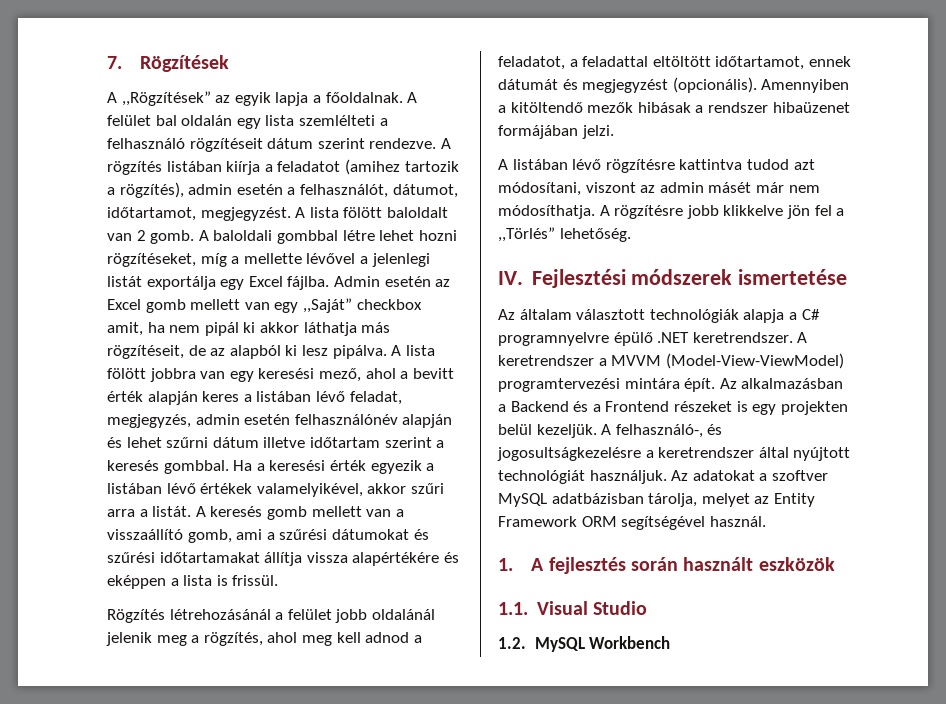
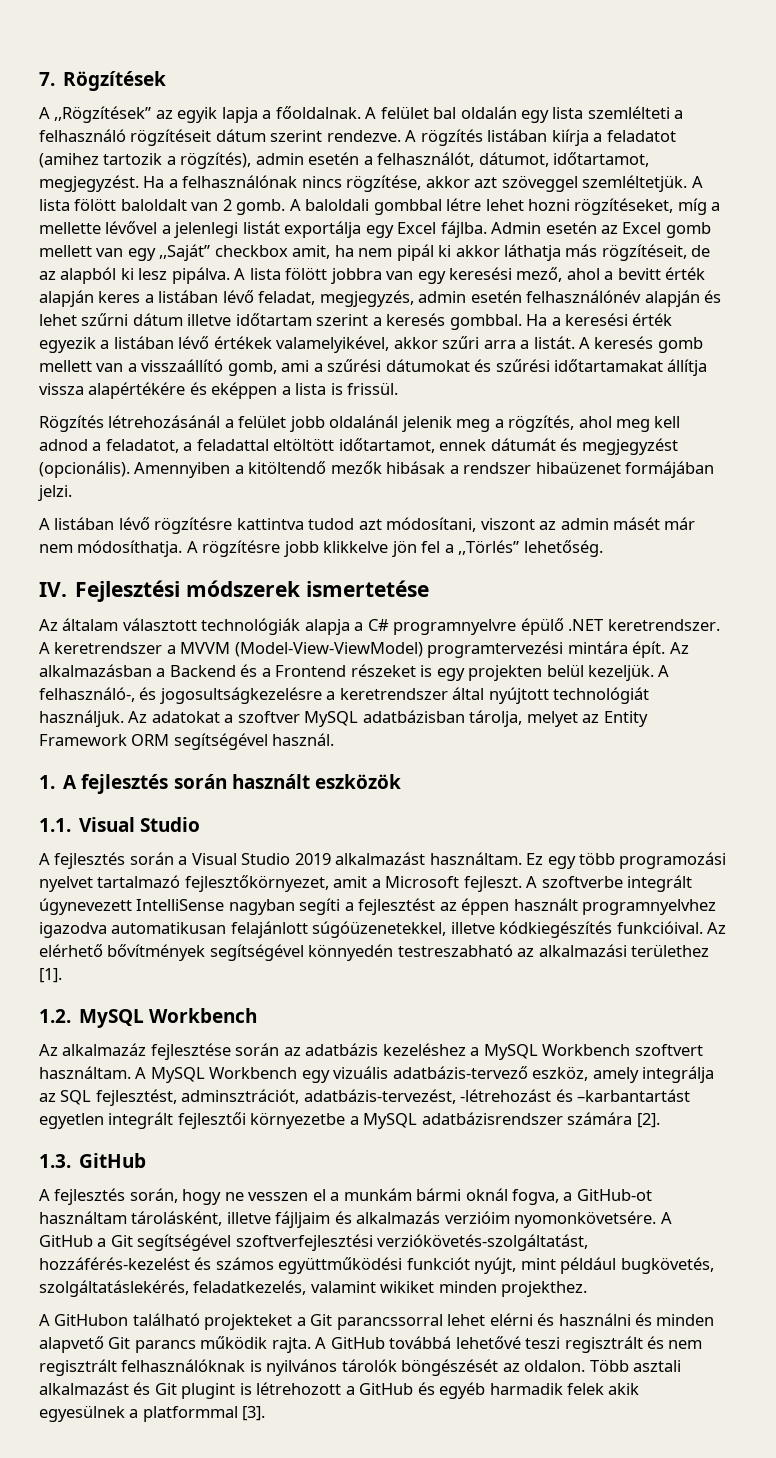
+ Ha a felhasználónak nincs rögzítése, akkor azt szöveggel szemléltetjük.
+ A fejlesztés során a Visual Studio 2019 alkalmazást használtam. Ez egy több programozási nyelvet tartalmazó fejlesztőkörnyezet, amit a Microsoft fejleszt. A szoftverbe integrált úgynevezett IntelliSense nagyban segíti a fejlesztést az éppen használt programnyelvhez igazodva automatikusan felajánlott súgóüzenetekkel, illetve kódkiegészítés funkcióival. Az elérhető bővítmények segítségével könnyedén testreszabható az alkalmazási területhez [1].
  1.2. MySQL Workbench
+ Az alkalmazáz fejlesztése során az adatbázis kezeléshez a MySQL Workbench szoftvert használtam. A MySQL Workbench egy vizuális adatbázis-tervező eszköz, amely integrálja az SQL fejlesztést, adminsztrációt, adatbázis-tervezést, -létrehozást és –karbantartást egyetlen integrált fejlesztői környezetbe a MySQL adatbázisrendszer számára [2].
+ 1.3. GitHub
+ A fejlesztés során, hogy ne vesszen el a munkám bármi oknál fogva, a GitHub-ot használtam tárolásként, illetve fájljaim és alkalmazás verzióim nyomonkövetsére. A GitHub a Git segítségével szoftverfejlesztési verziókövetés-szolgáltatást, hozzáférés-kezelést és számos együttműködési funkciót nyújt, mint például bugkövetés, szolgáltatáslekérés, feladatkezelés, valamint wikiket minden projekthez.
+ A GitHubon található projekteket a Git parancssorral lehet elérni és használni és minden alapvető Git parancs működik rajta. A GitHub továbbá lehetővé teszi regisztrált és nem regisztrált felhasználóknak is nyilvános tárolók böngészését az oldalon. Több asztali alkalmazást és Git plugint is létrehozott a GitHub és egyéb harmadik felek akik egyesülnek a platformmal [3].

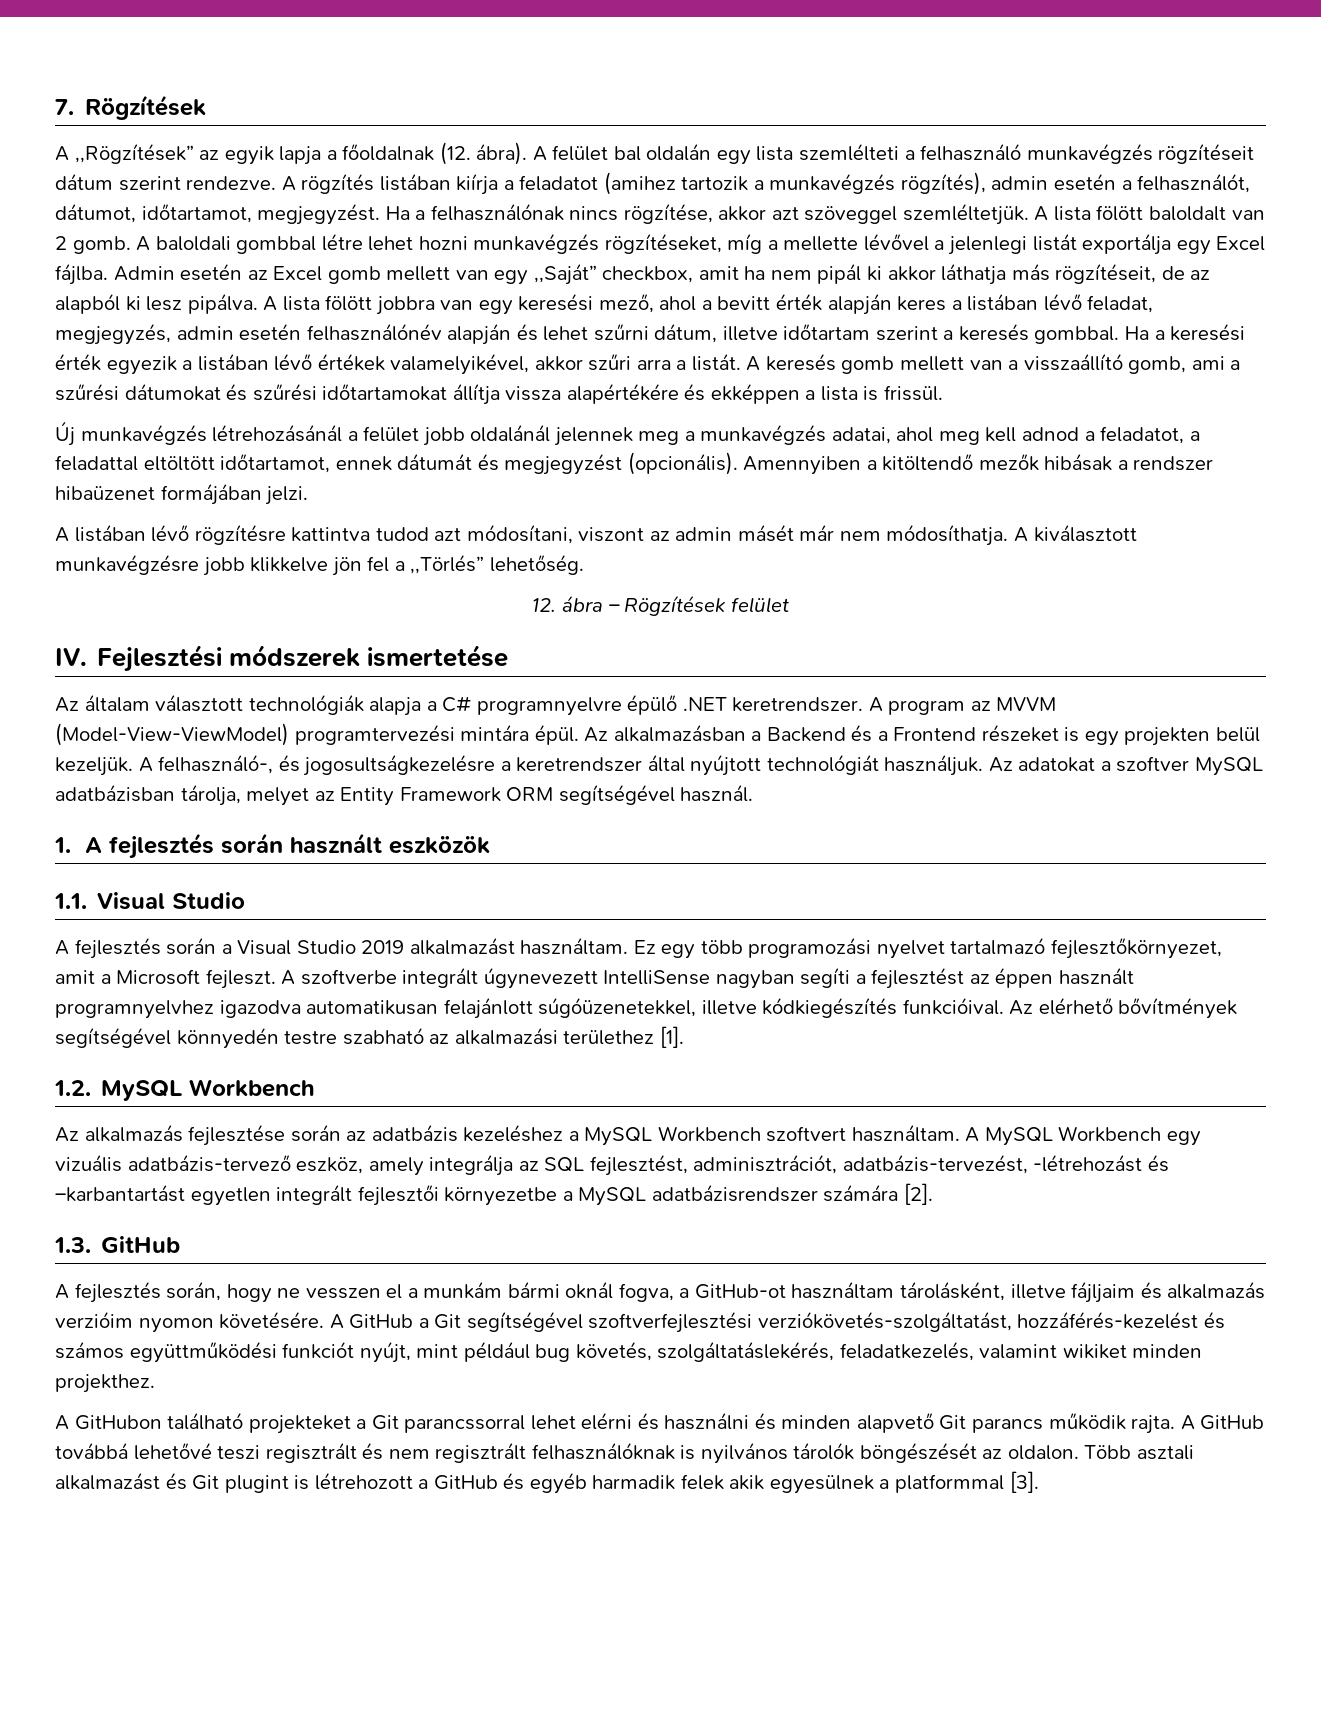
- A ,,Rögzítések” az egyik lapja a főoldalnak.
+ A ,,Rögzítések” az egyik lapja a főoldalnak (12. ábra).
- A felület bal oldalán egy lista szemlélteti a felhasználó rögzítéseit dátum szerint rendezve.
+ A felület bal oldalán egy lista szemlélteti a felhasználó munkavégzés rögzítéseit dátum szerint rendezve.
- A rögzítés listában kiírja a feladatot (amihez tartozik a rögzítés), admin esetén a felhasználót, dátumot, időtartamot, megjegyzést.
+ A rögzítés listában kiírja a feladatot (amihez tartozik a munkavégzés rögzítés), admin esetén a felhasználót, dátumot, időtartamot, megjegyzést.
- A baloldali gombbal létre lehet hozni rögzítéseket, míg a mellette lévővel a jelenlegi listát exportálja egy Excel fájlba.
+ A baloldali gombbal létre lehet hozni munkavégzés rögzítéseket, míg a mellette lévővel a jelenlegi listát exportálja egy Excel fájlba.
- Admin esetén az Excel gomb mellett van egy ,,Saját” checkbox amit, ha nem pipál ki akkor láthatja más rögzítéseit, de az alapból ki lesz pipálva.
+ Admin esetén az Excel gomb mellett van egy ,,Saját” checkbox, amit ha nem pipál ki akkor láthatja más rögzítéseit, de az alapból ki lesz pipálva.
- A lista fölött jobbra van egy keresési mező, ahol a bevitt érték alapján keres a listában lévő feladat, megjegyzés, admin esetén felhasználónév alapján és lehet szűrni dátum illetve időtartam szerint a keresés gombbal.
+ A lista fölött jobbra van egy keresési mező, ahol a bevitt érték alapján keres a listában lévő feladat, megjegyzés, admin esetén felhasználónév alapján és lehet szűrni dátum, illetve időtartam szerint a keresés gombbal.
- A keresés gomb mellett van a visszaállító gomb, ami a szűrési dátumokat és szűrési időtartamakat állítja vissza alapértékére és eképpen a lista is frissül.
+ A keresés gomb mellett van a visszaállító gomb, ami a szűrési dátumokat és szűrési időtartamokat állítja vissza alapértékére és ekképpen a lista is frissül.
- Rögzítés létrehozásánál a felület jobb oldalánál jelenik meg a rögzítés, ahol meg kell adnod a feladatot, a feladattal eltöltött időtartamot, ennek dátumát és megjegyzést (opcionális).
+ Új munkavégzés létrehozásánál a felület jobb oldalánál jelennek meg a munkavégzés adatai, ahol meg kell adnod a feladatot, a feladattal eltöltött időtartamot, ennek dátumát és megjegyzést (opcionális).
- A rögzítésre jobb klikkelve jön fel a ,,Törlés” lehetőség.
+ A kiválasztott munkavégzésre jobb klikkelve jön fel a ,,Törlés” lehetőség.
+ 12. ábra – Rögzítések felület
- A keretrendszer a MVVM (Model-View-ViewModel) programtervezési mintára épít.
+ A program az MVVM (Model-View-ViewModel) programtervezési mintára épül.
- Az elérhető bővítmények segítségével könnyedén testreszabható az alkalmazási területhez [1].
+ Az elérhető bővítmények segítségével könnyedén testre szabható az alkalmazási területhez [1].
- Az alkalmazáz fejlesztése során az adatbázis kezeléshez a MySQL Workbench szoftvert használtam.
+ Az alkalmazás fejlesztése során az adatbázis kezeléshez a MySQL Workbench szoftvert használtam.
- A MySQL Workbench egy vizuális adatbázis-tervező eszköz, amely integrálja az SQL fejlesztést, adminsztrációt, adatbázis-tervezést, -létrehozást és –karbantartást egyetlen integrált fejlesztői környezetbe a MySQL adatbázisrendszer számára [2].
+ A MySQL Workbench egy vizuális adatbázis-tervező eszköz, amely integrálja az SQL fejlesztést, adminisztrációt, adatbázis-tervezést, -létrehozást és –karbantartást egyetlen integrált fejlesztői környezetbe a MySQL adatbázisrendszer számára [2].
- A fejlesztés során, hogy ne vesszen el a munkám bármi oknál fogva, a GitHub-ot használtam tárolásként, illetve fájljaim és alkalmazás verzióim nyomonkövetsére.
+ A fejlesztés során, hogy ne vesszen el a munkám bármi oknál fogva, a GitHub-ot használtam tárolásként, illetve fájljaim és alkalmazás verzióim nyomon követésére.
- A GitHub a Git segítségével szoftverfejlesztési verziókövetés-szolgáltatást, hozzáférés-kezelést és számos együttműködési funkciót nyújt, mint például bugkövetés, szolgáltatáslekérés, feladatkezelés, valamint wikiket minden projekthez.
+ A GitHub a Git segítségével szoftverfejlesztési verziókövetés-szolgáltatást, hozzáférés-kezelést és számos együttműködési funkciót nyújt, mint például bug követés, szolgáltatáslekérés, feladatkezelés, valamint wikiket minden projekthez.

